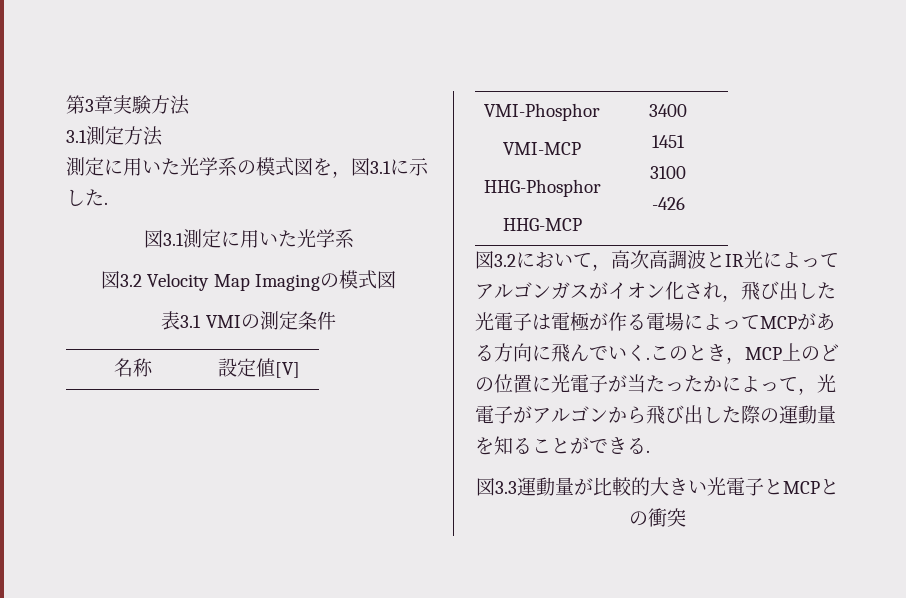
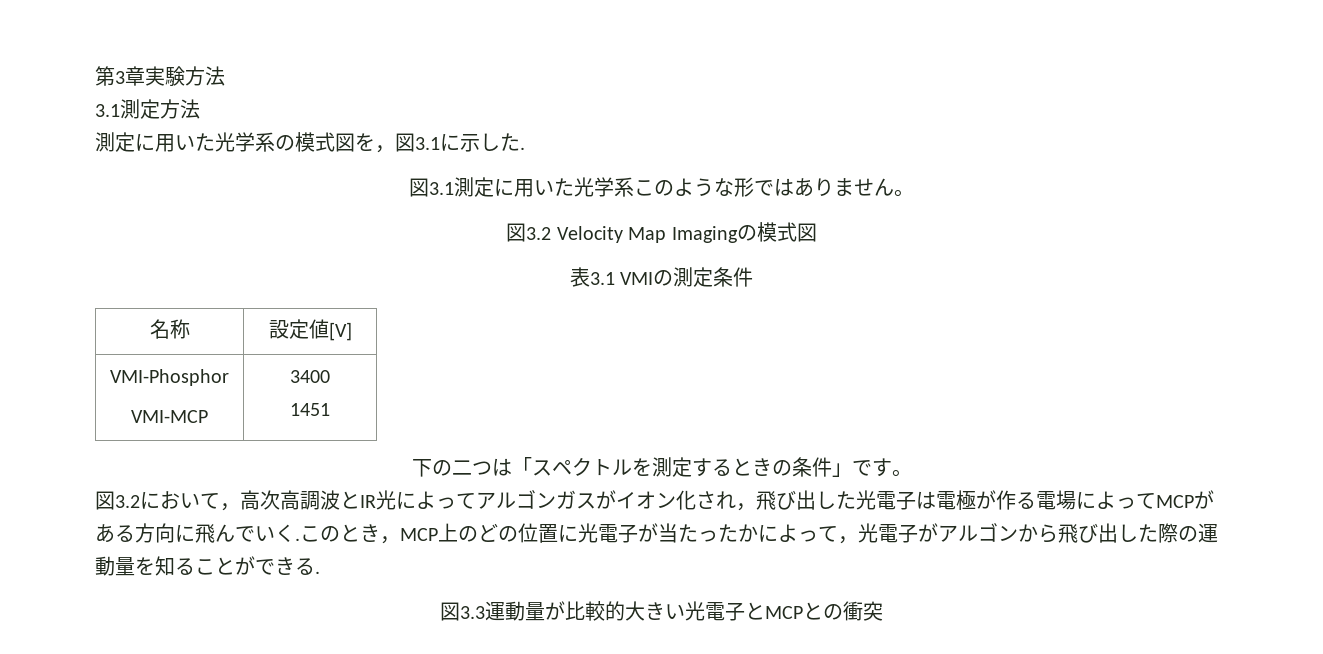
- 図3.1測定に用いた光学系
+ 図3.1測定に用いた光学系このような形ではありません。
  VMI-Phosphor
- VMI-MCP
- HHG-Phosphor
- HHG-MCP | 3400
+ VMI-MCP | 3400
  1451
- 3100
- -426
+ 下の二つは「スペクトルを測定するときの条件」です。

